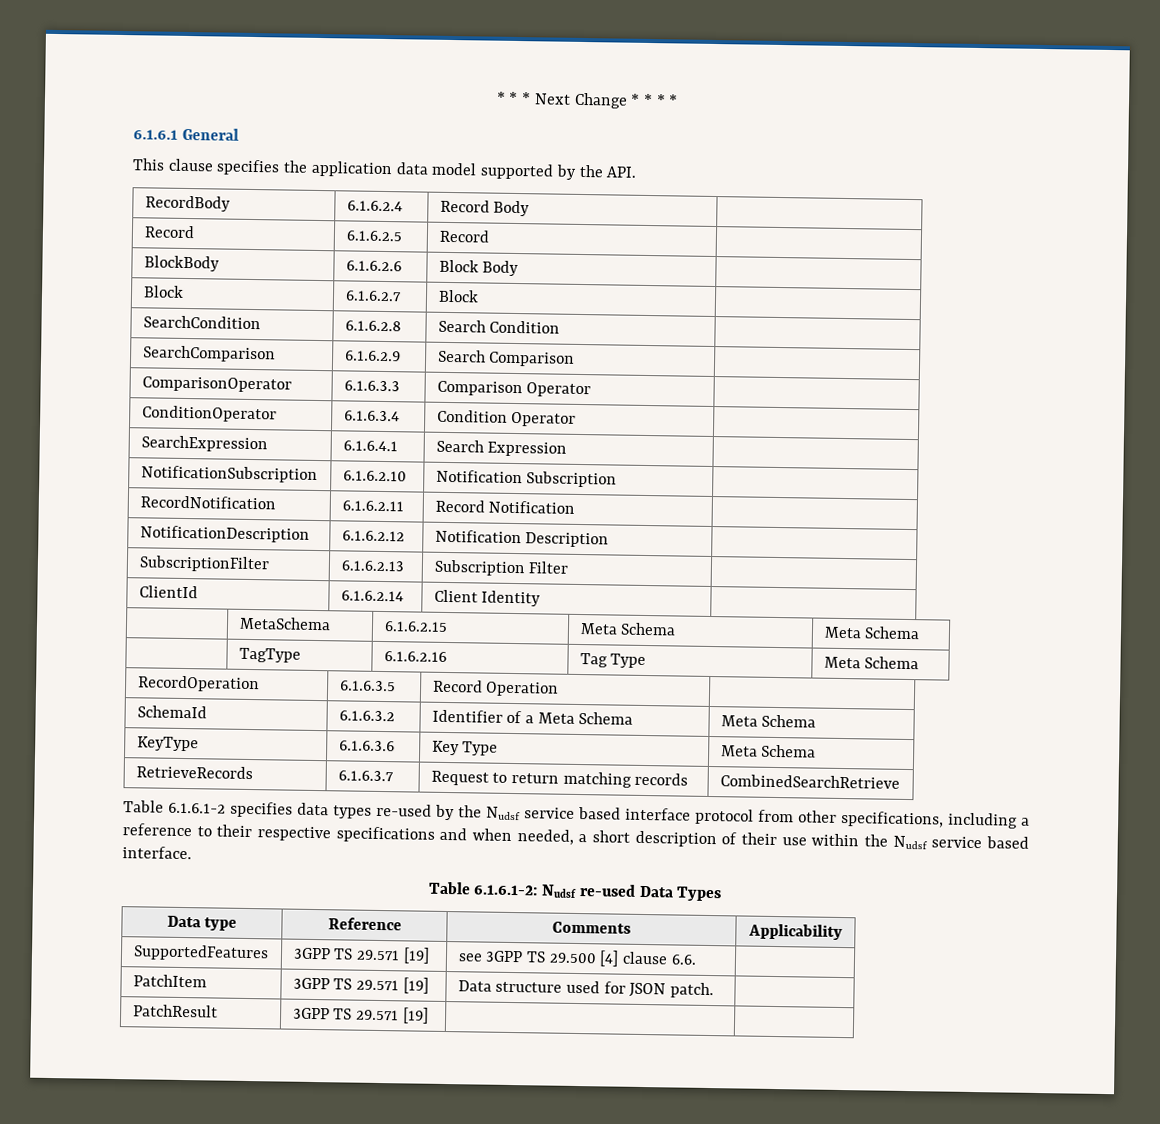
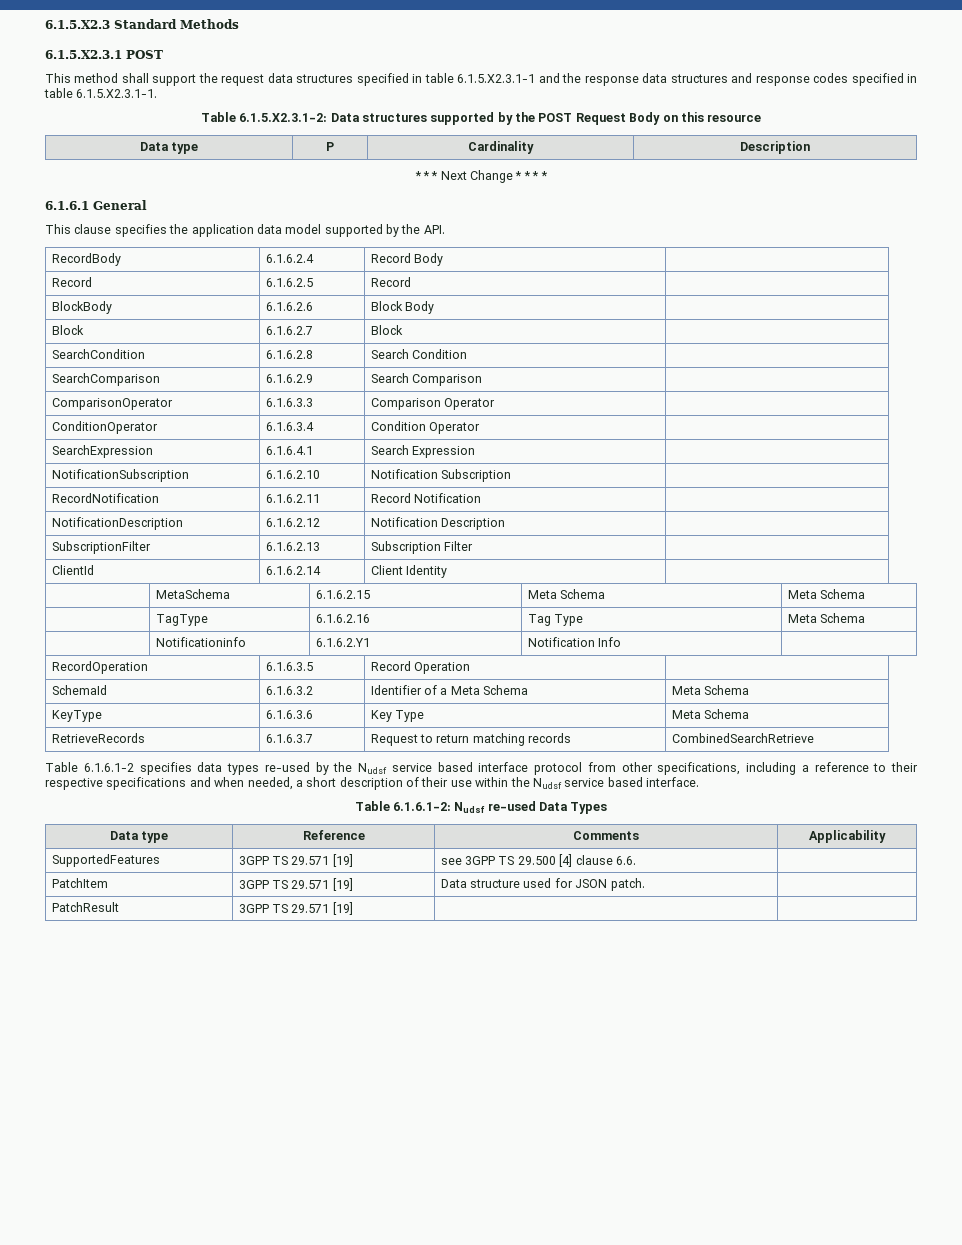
+ 6.1.5.X2.3 Standard Methods
+ 6.1.5.X2.3.1 POST
+ This method shall support the request data structures specified in table 6.1.5.X2.3.1-1 and the response data structures and response codes specified in table 6.1.5.X2.3.1-1.
+ Table 6.1.5.X2.3.1-2: Data structures supported by the POST Request Body on this resource
+ Data type | P | Cardinality | Description
+ | Notificationinfo | 6.1.6.2.Y1 | Notification Info |

